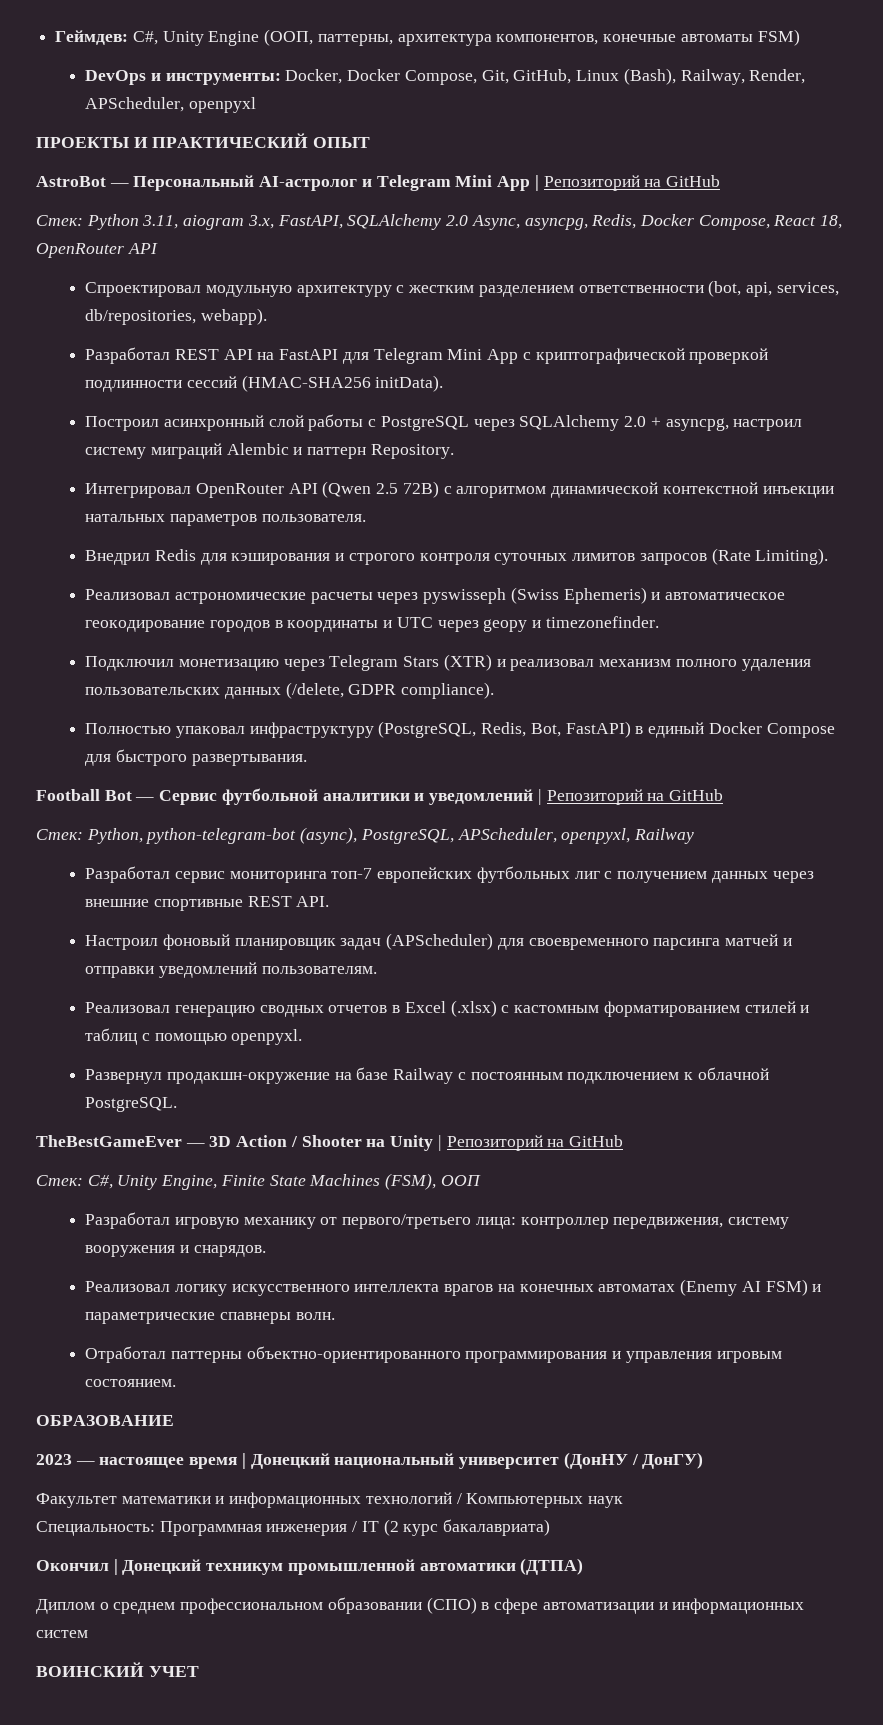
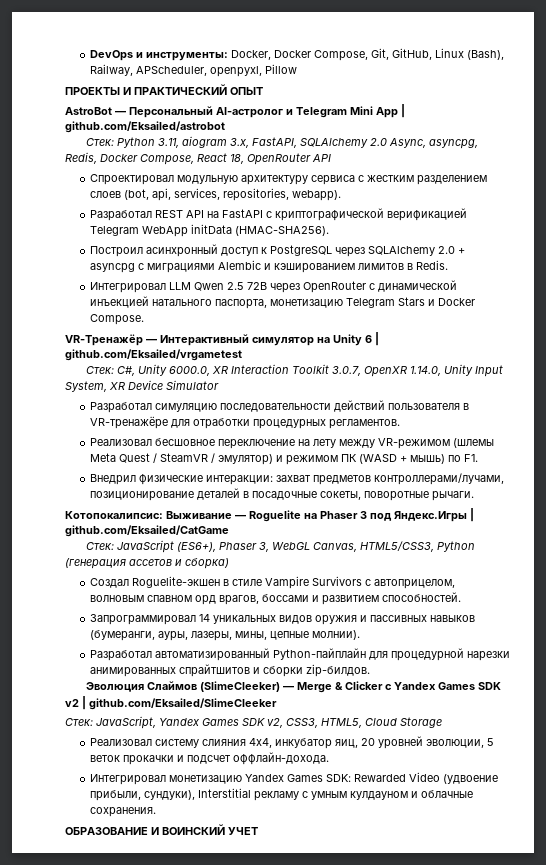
- Геймдев: C#, Unity Engine (ООП, паттерны, архитектура компонентов, конечные автоматы FSM)
- DevOps и инструменты: Docker, Docker Compose, Git, GitHub, Linux (Bash), Railway, Render, APScheduler, openpyxl
+ DevOps и инструменты: Docker, Docker Compose, Git, GitHub, Linux (Bash), Railway, APScheduler, openpyxl, Pillow
- AstroBot — Персональный AI-астролог и Telegram Mini App | Репозиторий на GitHub
+ AstroBot — Персональный AI-астролог и Telegram Mini App | github.com/Eksailed/astrobot
- Спроектировал модульную архитектуру с жестким разделением ответственности (bot, api, services, db/repositories, webapp).
+ Спроектировал модульную архитектуру сервиса с жестким разделением слоев (bot, api, services, repositories, webapp).
- Разработал REST API на FastAPI для Telegram Mini App с криптографической проверкой подлинности сессий (HMAC-SHA256 initData).
+ Разработал REST API на FastAPI с криптографической верификацией Telegram WebApp initData (HMAC-SHA256).
- Построил асинхронный слой работы с PostgreSQL через SQLAlchemy 2.0 + asyncpg, настроил систему миграций Alembic и паттерн Repository.
- Интегрировал OpenRouter API (Qwen 2.5 72B) с алгоритмом динамической контекстной инъекции натальных параметров пользователя.
- Внедрил Redis для кэширования и строгого контроля суточных лимитов запросов (Rate Limiting).
- Реализовал астрономические расчеты через pyswisseph (Swiss Ephemeris) и автоматическое геокодирование городов в координаты и UTC через geopy и timezonefinder.
- Подключил монетизацию через Telegram Stars (XTR) и реализовал механизм полного удаления пользовательских данных (/delete, GDPR compliance).
- Полностью упаковал инфраструктуру (PostgreSQL, Redis, Bot, FastAPI) в единый Docker Compose для быстрого развертывания.
- Football Bot — Сервис футбольной аналитики и уведомлений | Репозиторий на GitHub
- Стек: Python, python-telegram-bot (async), PostgreSQL, APScheduler, openpyxl, Railway
- Разработал сервис мониторинга топ-7 европейских футбольных лиг с получением данных через внешние спортивные REST API.
- Настроил фоновый планировщик задач (APScheduler) для своевременного парсинга матчей и отправки уведомлений пользователям.
- Реализовал генерацию сводных отчетов в Excel (.xlsx) с кастомным форматированием стилей и таблиц с помощью openpyxl.
- Развернул продакшн-окружение на базе Railway с постоянным подключением к облачной PostgreSQL.
- TheBestGameEver — 3D Action / Shooter на Unity | Репозиторий на GitHub
- Стек: C#, Unity Engine, Finite State Machines (FSM), ООП
- Разработал игровую механику от первого/третьего лица: контроллер передвижения, систему вооружения и снарядов.
- Реализовал логику искусственного интеллекта врагов на конечных автоматах (Enemy AI FSM) и параметрические спавнеры волн.
- Отработал паттерны объектно-ориентированного программирования и управления игровым состоянием.
- ОБРАЗОВАНИЕ
- 2023 — настоящее время | Донецкий национальный университет (ДонНУ / ДонГУ)
- Факультет математики и информационных технологий / Компьютерных наук
- Специальность: Программная инженерия / IT (2 курс бакалавриата)
- Окончил | Донецкий техникум промышленной автоматики (ДТПА)
- Диплом о среднем профессиональном образовании (СПО) в сфере автоматизации и информационных систем
- ВОИНСКИЙ УЧЕТ
+ Построил асинхронный доступ к PostgreSQL через SQLAlchemy 2.0 + asyncpg с миграциями Alembic и кэшированием лимитов в Redis.
+ Интегрировал LLM Qwen 2.5 72B через OpenRouter с динамической инъекцией натального паспорта, монетизацию Telegram Stars и Docker Compose.
+ VR-Тренажёр — Интерактивный симулятор на Unity 6 | github.com/Eksailed/vrgametest
+ Стек: C#, Unity 6000.0, XR Interaction Toolkit 3.0.7, OpenXR 1.14.0, Unity Input System, XR Device Simulator
+ Разработал симуляцию последовательности действий пользователя в VR-тренажёре для отработки процедурных регламентов.
+ Реализовал бесшовное переключение на лету между VR-режимом (шлемы Meta Quest / SteamVR / эмулятор) и режимом ПК (WASD + мышь) по F1.
+ Внедрил физические интеракции: захват предметов контроллерами/лучами, позиционирование деталей в посадочные сокеты, поворотные рычаги.
+ Котопокалипсис: Выживание — Roguelite на Phaser 3 под Яндекс.Игры | github.com/Eksailed/CatGame
+ Стек: JavaScript (ES6+), Phaser 3, WebGL Canvas, HTML5/CSS3, Python (генерация ассетов и сборка)
+ Создал Roguelite-экшен в стиле Vampire Survivors с автоприцелом, волновым спавном орд врагов, боссами и развитием способностей.
+ Запрограммировал 14 уникальных видов оружия и пассивных навыков (бумеранги, ауры, лазеры, мины, цепные молнии).
+ Разработал автоматизированный Python-пайплайн для процедурной нарезки анимированных спрайтшитов и сборки zip-билдов.
+ Эволюция Слаймов (SlimeCleeker) — Merge & Clicker с Yandex Games SDK v2 | github.com/Eksailed/SlimeCleeker
+ Стек: JavaScript, Yandex Games SDK v2, CSS3, HTML5, Cloud Storage
+ Реализовал систему слияния 4x4, инкубатор яиц, 20 уровней эволюции, 5 веток прокачки и подсчет оффлайн-дохода.
+ Интегрировал монетизацию Yandex Games SDK: Rewarded Video (удвоение прибыли, сундуки), Interstitial рекламу с умным кулдауном и облачные сохранения.
+ ОБРАЗОВАНИЕ И ВОИНСКИЙ УЧЕТ

